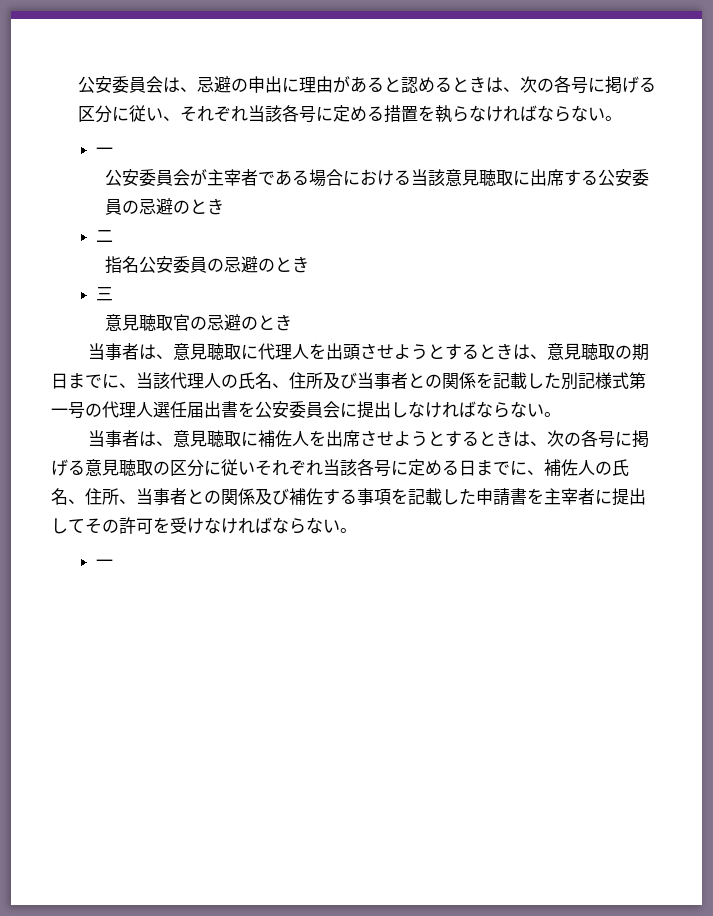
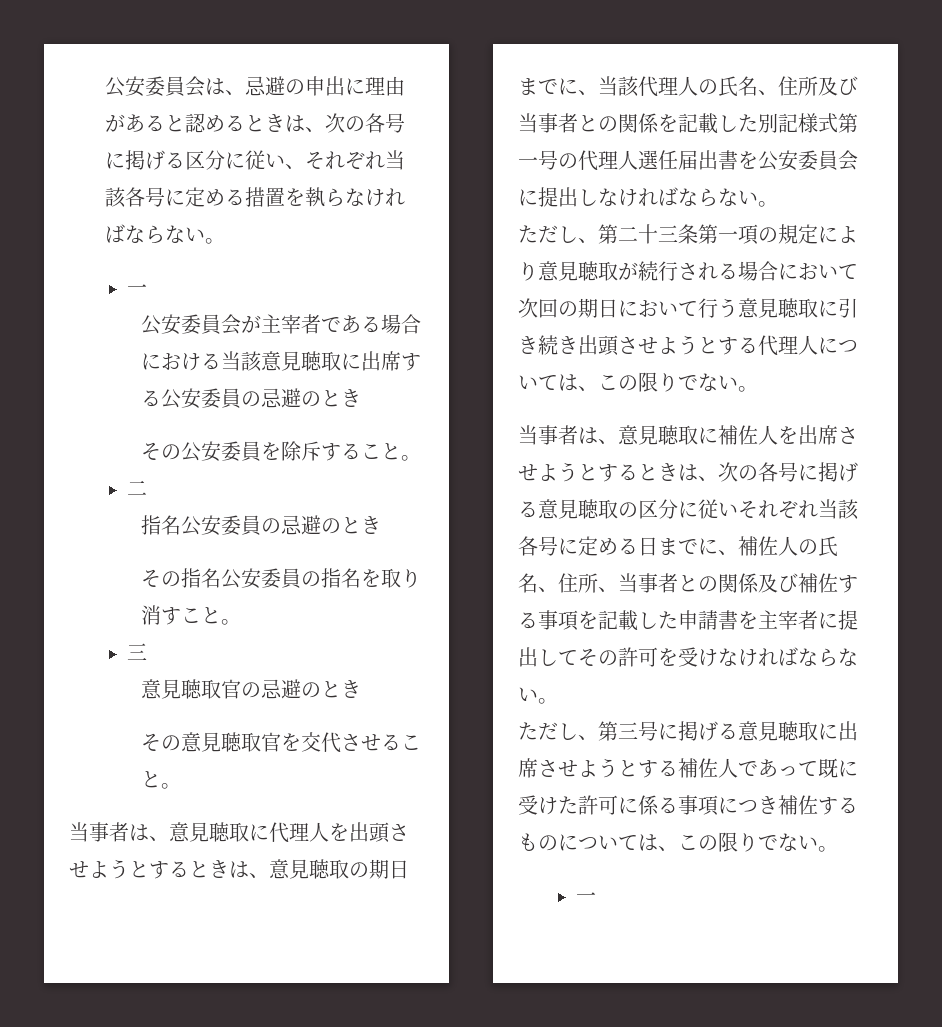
+ その公安委員を除斥すること。
+ その指名公安委員の指名を取り消すこと。
+ その意見聴取官を交代させること。
+ ただし、第二十三条第一項の規定により意見聴取が続行される場合において次回の期日において行う意見聴取に引き続き出頭させようとする代理人については、この限りでない。
+ ただし、第三号に掲げる意見聴取に出席させようとする補佐人であって既に受けた許可に係る事項につき補佐するものについては、この限りでない。

